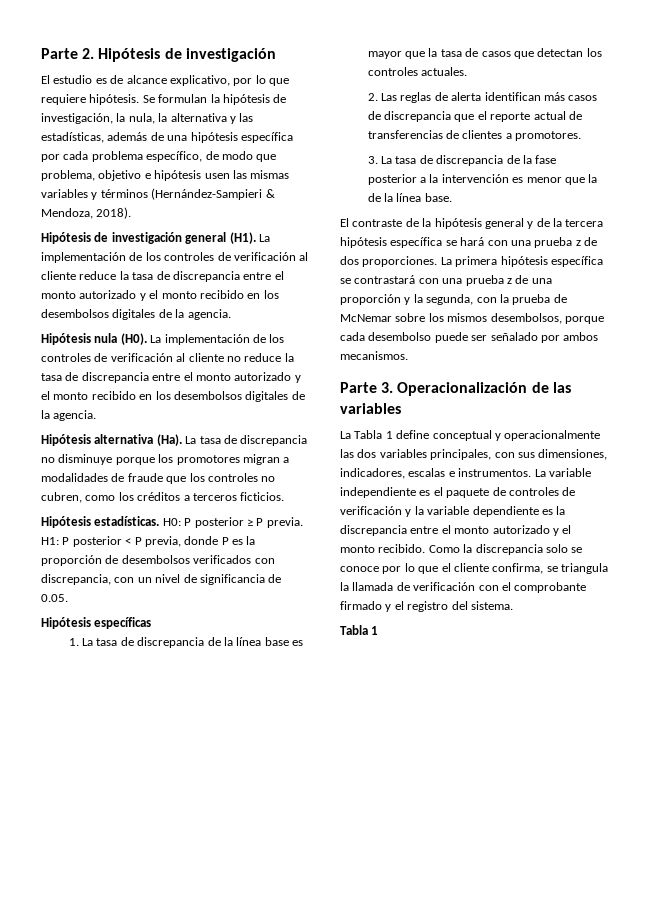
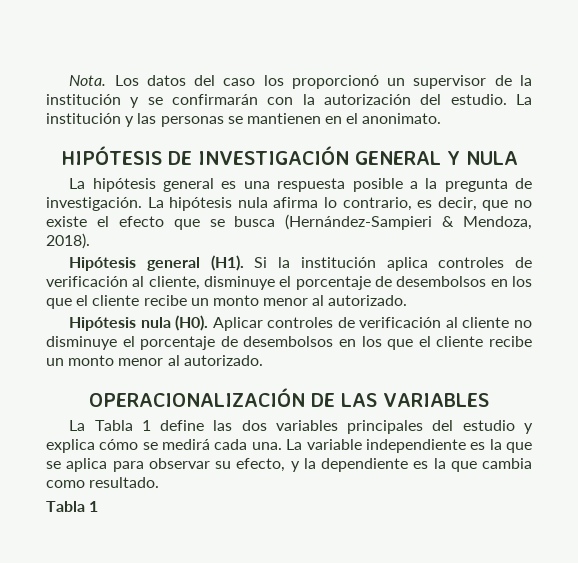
- Parte 2. Hipótesis de investigación
- El estudio es de alcance explicativo, por lo que requiere hipótesis. Se formulan la hipótesis de investigación, la nula, la alternativa y las estadísticas, además de una hipótesis específica por cada problema específico, de modo que problema, objetivo e hipótesis usen las mismas variables y términos (Hernández-Sampieri & Mendoza, 2018).
+ Nota. Los datos del caso los proporcionó un supervisor de la institución y se confirmarán con la autorización del estudio. La institución y las personas se mantienen en el anonimato.
+ HIPÓTESIS DE INVESTIGACIÓN GENERAL Y NULA
+ La hipótesis general es una respuesta posible a la pregunta de investigación. La hipótesis nula afirma lo contrario, es decir, que no existe el efecto que se busca (Hernández-Sampieri & Mendoza, 2018).
- Hipótesis de investigación general (H1). La implementación de los controles de verificación al cliente reduce la tasa de discrepancia entre el monto autorizado y el monto recibido en los desembolsos digitales de la agencia.
+ Hipótesis general (H1). Si la institución aplica controles de verificación al cliente, disminuye el porcentaje de desembolsos en los que el cliente recibe un monto menor al autorizado.
- Hipótesis nula (H0). La implementación de los controles de verificación al cliente no reduce la tasa de discrepancia entre el monto autorizado y el monto recibido en los desembolsos digitales de la agencia.
- Hipótesis alternativa (Ha). La tasa de discrepancia no disminuye porque los promotores migran a modalidades de fraude que los controles no cubren, como los créditos a terceros ficticios.
- Hipótesis estadísticas. H0: P posterior ≥ P previa. H1: P posterior < P previa, donde P es la proporción de desembolsos verificados con discrepancia, con un nivel de significancia de 0.05.
- Hipótesis específicas
- 1. La tasa de discrepancia de la línea base es mayor que la tasa de casos que detectan los controles actuales.
- 2. Las reglas de alerta identifican más casos de discrepancia que el reporte actual de transferencias de clientes a promotores.
- 3. La tasa de discrepancia de la fase posterior a la intervención es menor que la de la línea base.
- El contraste de la hipótesis general y de la tercera hipótesis específica se hará con una prueba z de dos proporciones. La primera hipótesis específica se contrastará con una prueba z de una proporción y la segunda, con la prueba de McNemar sobre los mismos desembolsos, porque cada desembolso puede ser señalado por ambos mecanismos.
- Parte 3. Operacionalización de las variables
- La Tabla 1 define conceptual y operacionalmente las dos variables principales, con sus dimensiones, indicadores, escalas e instrumentos. La variable independiente es el paquete de controles de verificación y la variable dependiente es la discrepancia entre el monto autorizado y el monto recibido. Como la discrepancia solo se conoce por lo que el cliente confirma, se triangula la llamada de verificación con el comprobante firmado y el registro del sistema.
+ Hipótesis nula (H0). Aplicar controles de verificación al cliente no disminuye el porcentaje de desembolsos en los que el cliente recibe un monto menor al autorizado.
+ OPERACIONALIZACIÓN DE LAS VARIABLES
+ La Tabla 1 define las dos variables principales del estudio y explica cómo se medirá cada una. La variable independiente es la que se aplica para observar su efecto, y la dependiente es la que cambia como resultado.

